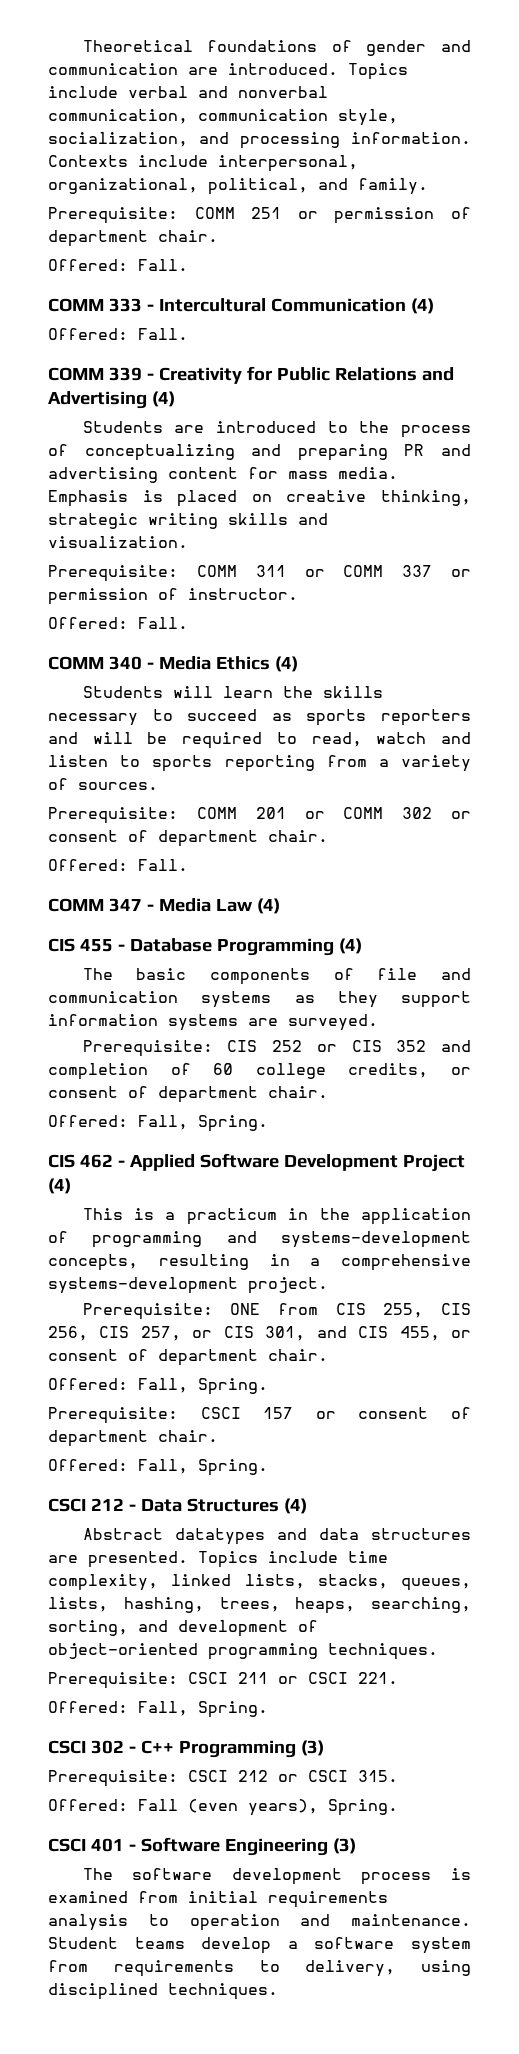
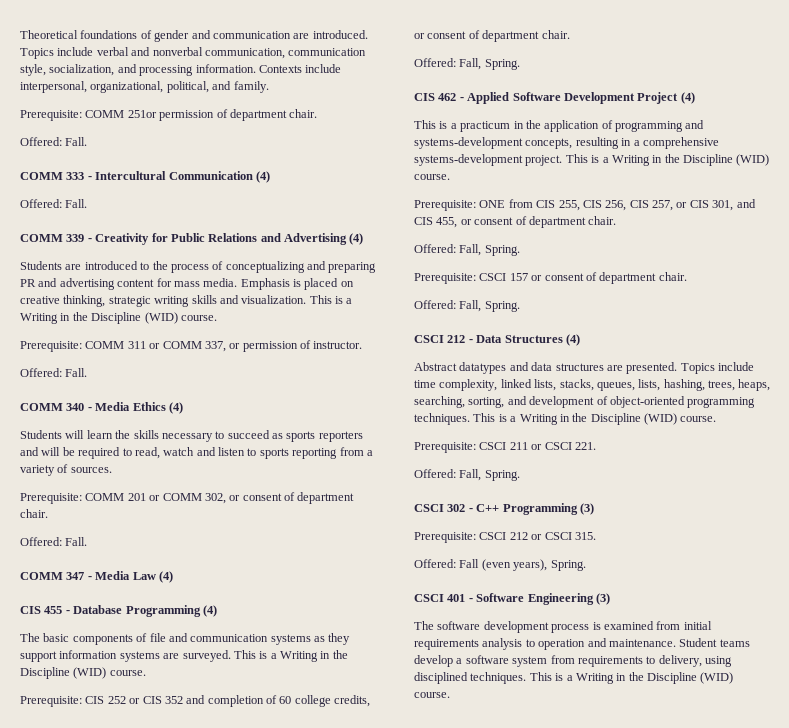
- Prerequisite: COMM 251 or permission of department chair.
+ Prerequisite: COMM 251or permission of department chair.
- Emphasis is placed on creative thinking, strategic writing skills and visualization.
+ Emphasis is placed on creative thinking, strategic writing skills and visualization. This is a Writing in the Discipline (WID) course.
- Prerequisite: COMM 311 or COMM 337 or permission of instructor.
+ Prerequisite: COMM 311 or COMM 337, or permission of instructor.
- Prerequisite: COMM 201 or COMM 302 or consent of department chair.
+ Prerequisite: COMM 201 or COMM 302, or consent of department chair.
- The basic components of file and communication systems as they support information systems are surveyed.
+ The basic components of file and communication systems as they support information systems are surveyed. This is a Writing in the Discipline (WID) course.
- This is a practicum in the application of programming and systems-development concepts, resulting in a comprehensive systems-development project.
+ This is a practicum in the application of programming and systems-development concepts, resulting in a comprehensive systems-development project. This is a Writing in the Discipline (WID) course.
- Topics include time complexity, linked lists, stacks, queues, lists, hashing, trees, heaps, searching, sorting, and development of object-oriented programming techniques.
+ Topics include time complexity, linked lists, stacks, queues, lists, hashing, trees, heaps, searching, sorting, and development of object-oriented programming techniques. This is a Writing in the Discipline (WID) course.
- Student teams develop a software system from requirements to delivery, using disciplined techniques.
+ Student teams develop a software system from requirements to delivery, using disciplined techniques. This is a Writing in the Discipline (WID) course.

